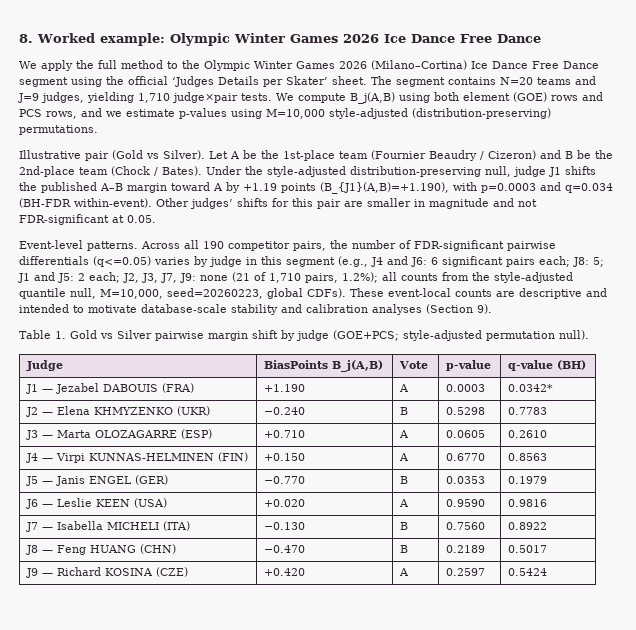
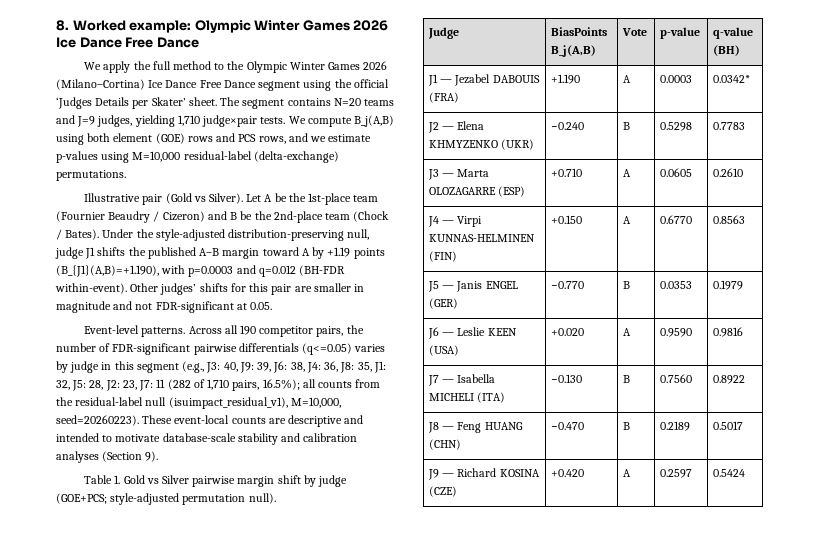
- We compute B_j(A,B) using both element (GOE) rows and PCS rows, and we estimate p-values using M=10,000 style-adjusted (distribution-preserving) permutations.
+ We compute B_j(A,B) using both element (GOE) rows and PCS rows, and we estimate p-values using M=10,000 residual-label (delta-exchange) permutations.
- Under the style-adjusted distribution-preserving null, judge J1 shifts the published A–B margin toward A by +1.19 points (B_{J1}(A,B)=+1.190), with p=0.0003 and q=0.034 (BH-FDR within-event).
+ Under the style-adjusted distribution-preserving null, judge J1 shifts the published A–B margin toward A by +1.19 points (B_{J1}(A,B)=+1.190), with p=0.0003 and q=0.012 (BH-FDR within-event).
- Across all 190 competitor pairs, the number of FDR-significant pairwise differentials (q<=0.05) varies by judge in this segment (e.g., J4 and J6: 6 significant pairs each; J8: 5; J1 and J5: 2 each; J2, J3, J7, J9: none (21 of 1,710 pairs, 1.2%); all counts from the style-adjusted quantile null, M=10,000, seed=20260223, global CDFs).
+ Across all 190 competitor pairs, the number of FDR-significant pairwise differentials (q<=0.05) varies by judge in this segment (e.g., J3: 40, J9: 39, J6: 38, J4: 36, J8: 35, J1: 32, J5: 28, J2: 23, J7: 11 (282 of 1,710 pairs, 16.5%); all counts from the residual-label null (isuimpact_residual_v1), M=10,000, seed=20260223).

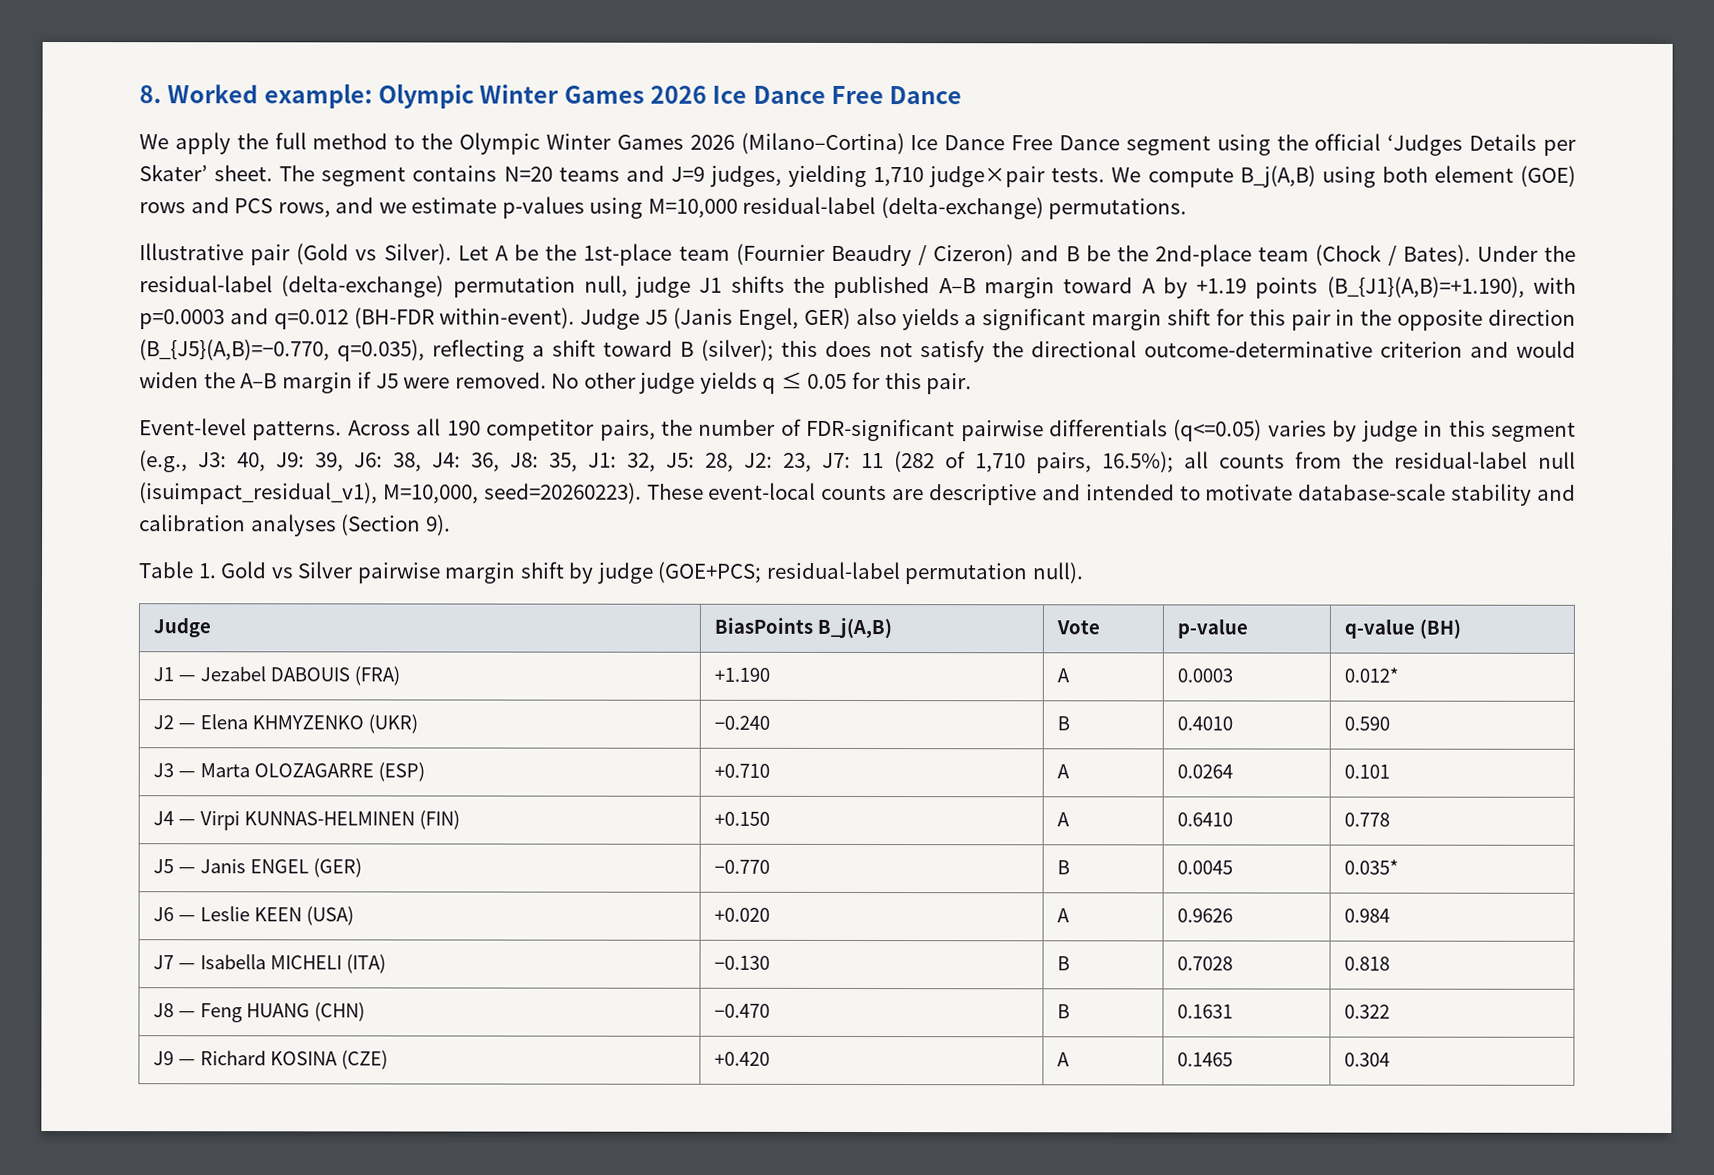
- Under the style-adjusted distribution-preserving null, judge J1 shifts the published A–B margin toward A by +1.19 points (B_{J1}(A,B)=+1.190), with p=0.0003 and q=0.012 (BH-FDR within-event).
+ Under the residual-label (delta-exchange) permutation null, judge J1 shifts the published A–B margin toward A by +1.19 points (B_{J1}(A,B)=+1.190), with p=0.0003 and q=0.012 (BH-FDR within-event).
- Other judges’ shifts for this pair are smaller in magnitude and not FDR-significant at 0.05.
+ Judge J5 (Janis Engel, GER) also yields a significant margin shift for this pair in the opposite direction (B_{J5}(A,B)=−0.770, q=0.035), reflecting a shift toward B (silver); this does not satisfy the directional outcome-determinative criterion and would widen the A–B margin if J5 were removed. No other judge yields q ≤ 0.05 for this pair.
- Table 1. Gold vs Silver pairwise margin shift by judge (GOE+PCS; style-adjusted permutation null).
+ Table 1. Gold vs Silver pairwise margin shift by judge (GOE+PCS; residual-label permutation null).
- J1 — Jezabel DABOUIS (FRA) | +1.190 | A | 0.0003 | 0.0342*
+ J1 — Jezabel DABOUIS (FRA) | +1.190 | A | 0.0003 | 0.012*
- J2 — Elena KHMYZENKO (UKR) | −0.240 | B | 0.5298 | 0.7783
+ J2 — Elena KHMYZENKO (UKR) | −0.240 | B | 0.4010 | 0.590
- J3 — Marta OLOZAGARRE (ESP) | +0.710 | A | 0.0605 | 0.2610
+ J3 — Marta OLOZAGARRE (ESP) | +0.710 | A | 0.0264 | 0.101
- J4 — Virpi KUNNAS-HELMINEN (FIN) | +0.150 | A | 0.6770 | 0.8563
+ J4 — Virpi KUNNAS-HELMINEN (FIN) | +0.150 | A | 0.6410 | 0.778
- J5 — Janis ENGEL (GER) | −0.770 | B | 0.0353 | 0.1979
+ J5 — Janis ENGEL (GER) | −0.770 | B | 0.0045 | 0.035*
- J6 — Leslie KEEN (USA) | +0.020 | A | 0.9590 | 0.9816
+ J6 — Leslie KEEN (USA) | +0.020 | A | 0.9626 | 0.984
- J7 — Isabella MICHELI (ITA) | −0.130 | B | 0.7560 | 0.8922
+ J7 — Isabella MICHELI (ITA) | −0.130 | B | 0.7028 | 0.818
- J8 — Feng HUANG (CHN) | −0.470 | B | 0.2189 | 0.5017
+ J8 — Feng HUANG (CHN) | −0.470 | B | 0.1631 | 0.322
- J9 — Richard KOSINA (CZE) | +0.420 | A | 0.2597 | 0.5424
+ J9 — Richard KOSINA (CZE) | +0.420 | A | 0.1465 | 0.304

